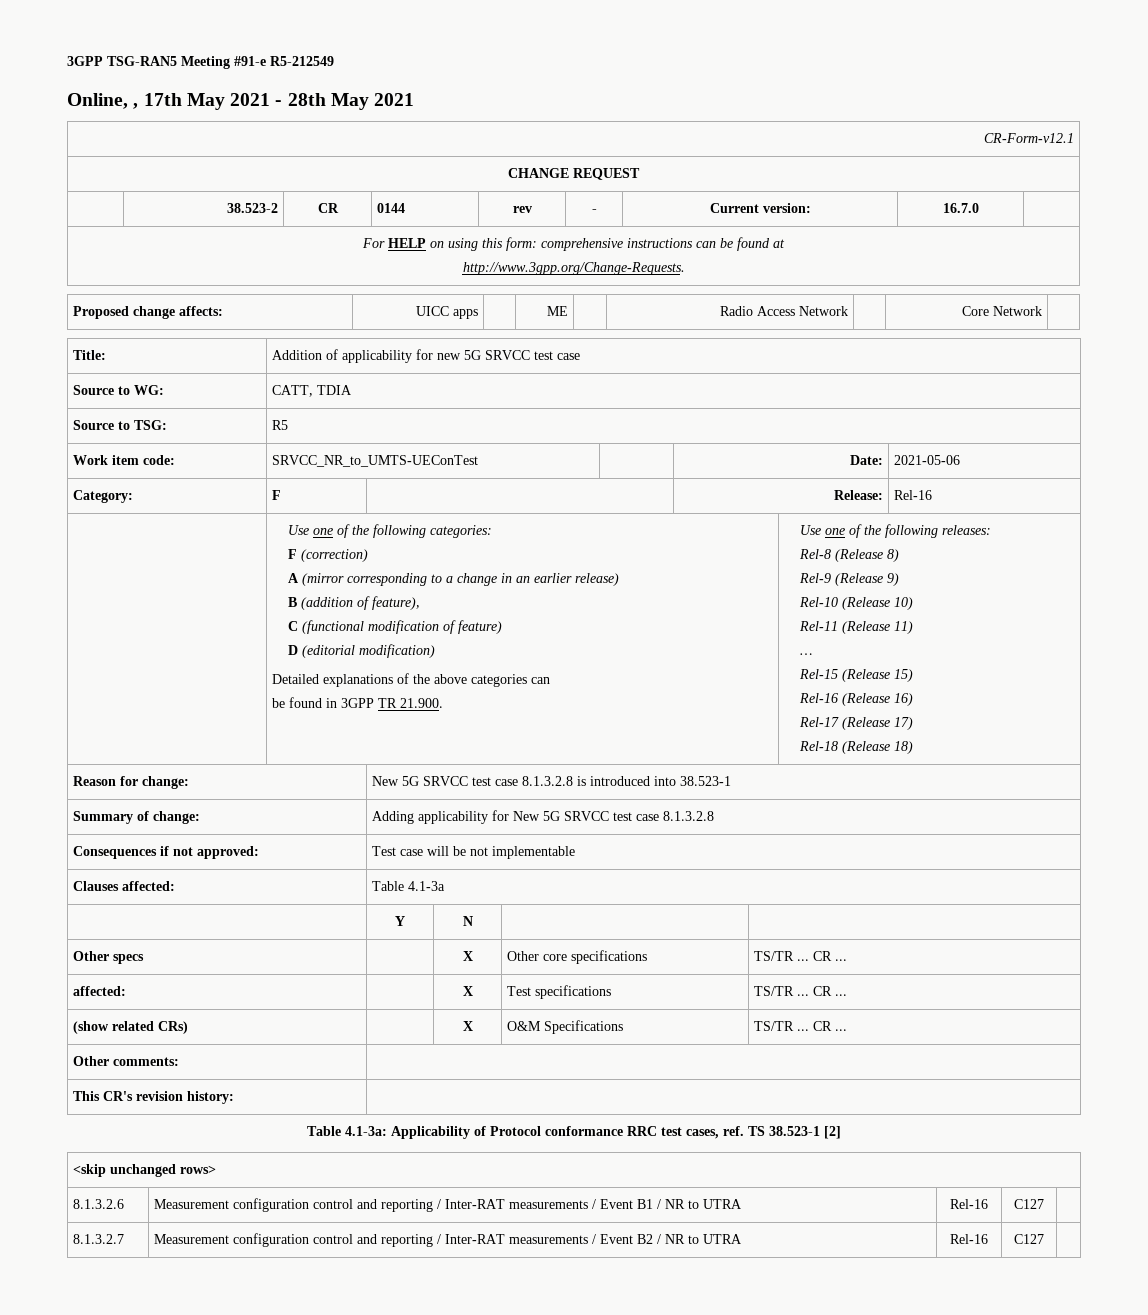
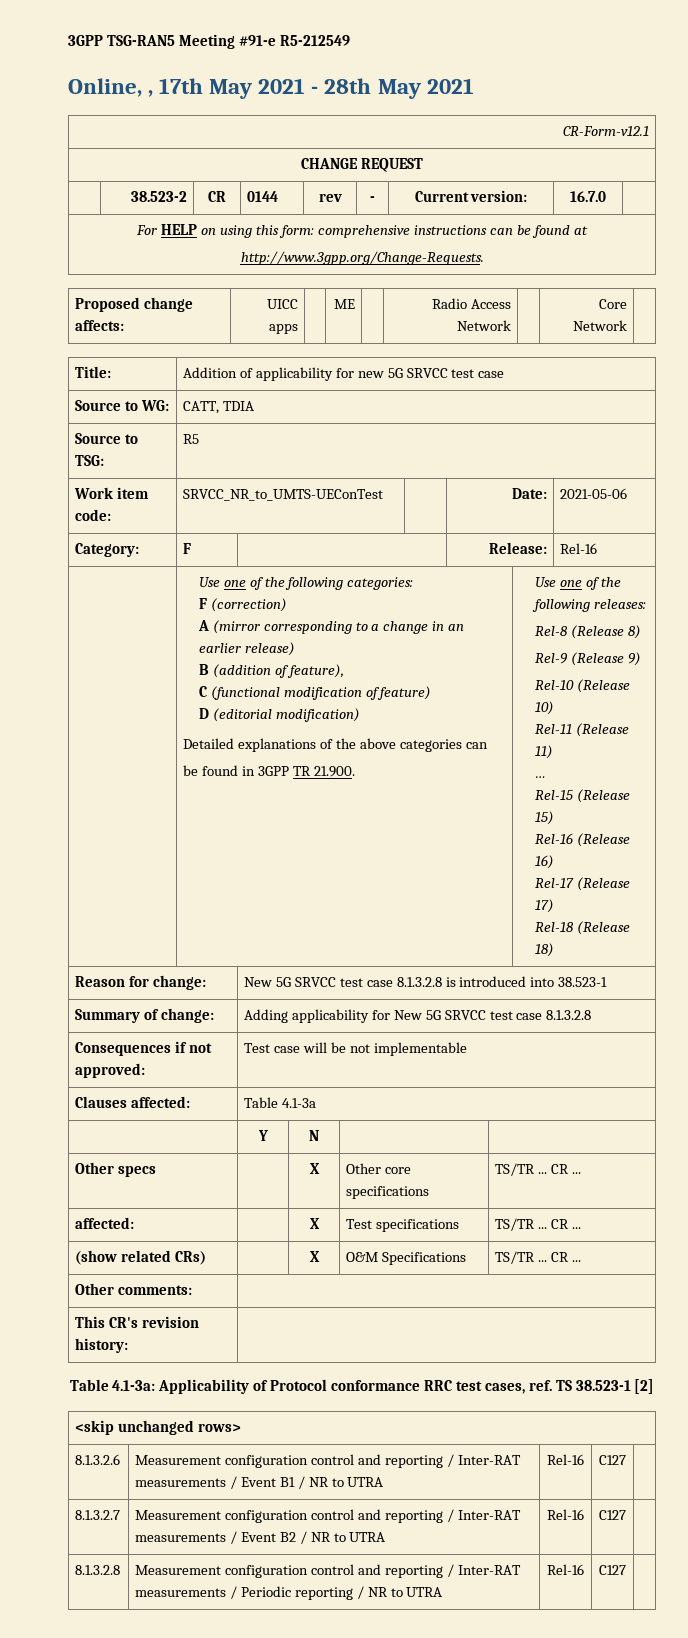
+ 8.1.3.2.8 | Measurement configuration control and reporting / Inter-RAT measurements / Periodic reporting / NR to UTRA | Rel-16 | C127 |

